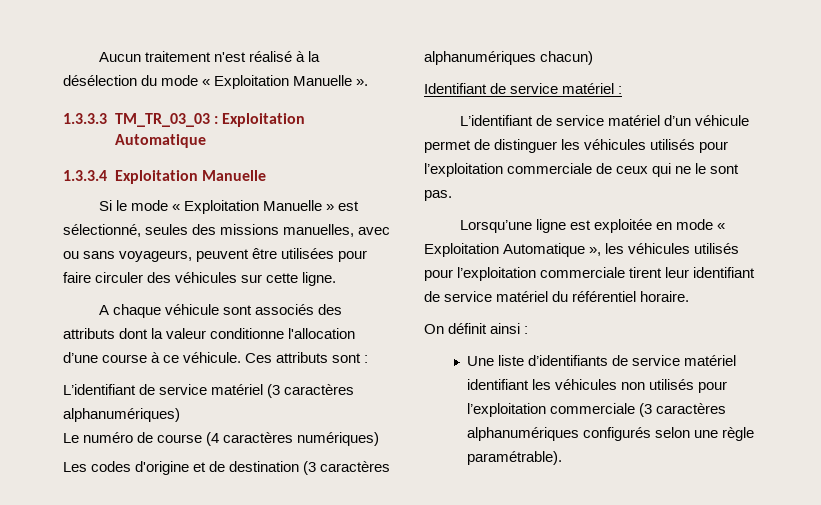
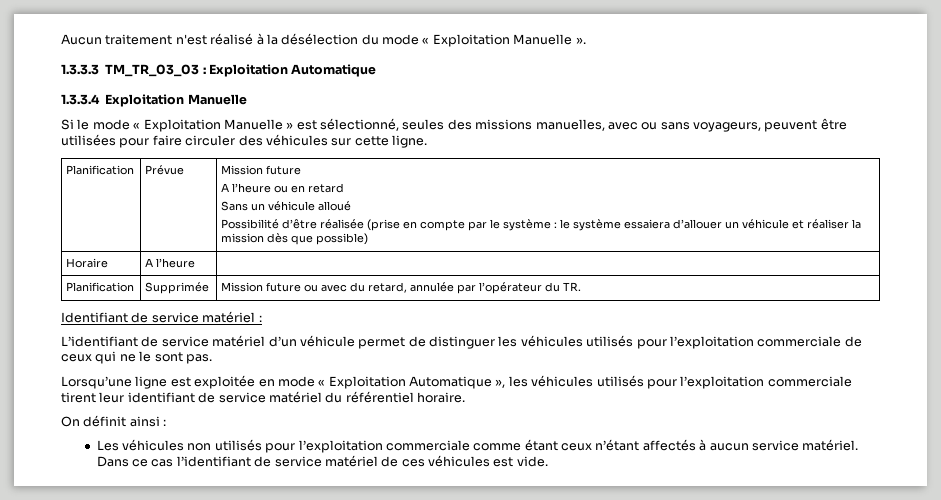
- A chaque véhicule sont associés des attributs dont la valeur conditionne l'allocation d’une course à ce véhicule. Ces attributs sont :
- L’identifiant de service matériel (3 caractères alphanumériques)
- Le numéro de course (4 caractères numériques)
- Les codes d'origine et de destination (3 caractères alphanumériques chacun)
+ Planification | Prévue | Mission future
+ A l’heure ou en retard
+ Sans un véhicule alloué
+ Possibilité d’être réalisée (prise en compte par le système : le système essaiera d’allouer un véhicule et réaliser la mission dès que possible)
+ Horaire | A l’heure |
+ Planification | Supprimée | Mission future ou avec du retard, annulée par l’opérateur du TR.
- Une liste d’identifiants de service matériel identifiant les véhicules non utilisés pour l’exploitation commerciale (3 caractères alphanumériques configurés selon une règle paramétrable).
+ Les véhicules non utilisés pour l’exploitation commerciale comme étant ceux n’étant affectés à aucun service matériel. Dans ce cas l’identifiant de service matériel de ces véhicules est vide.

